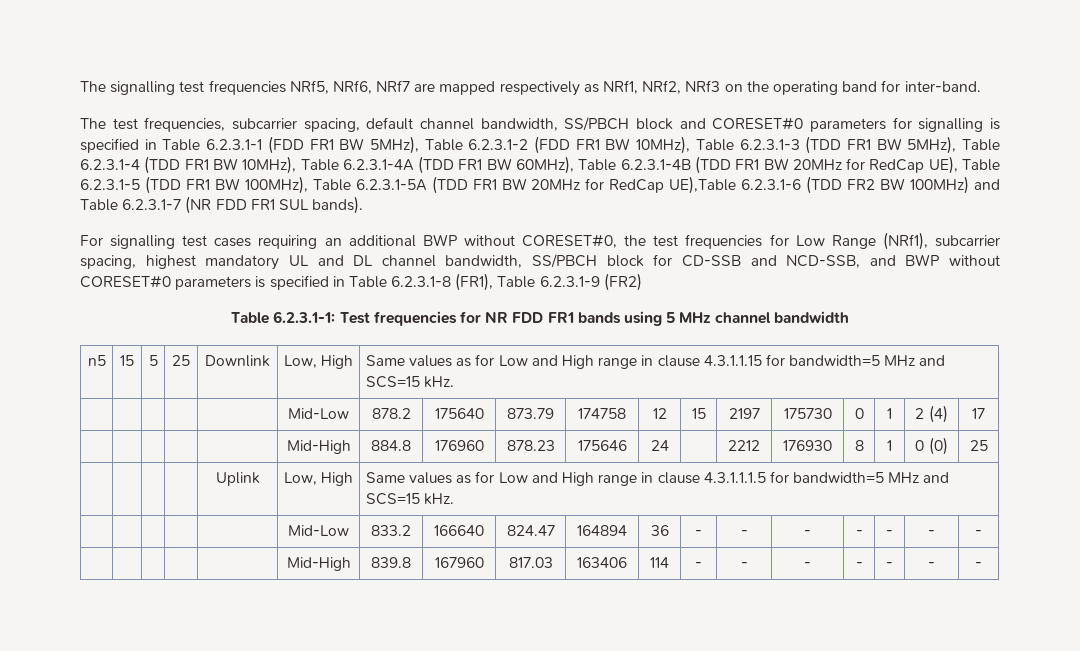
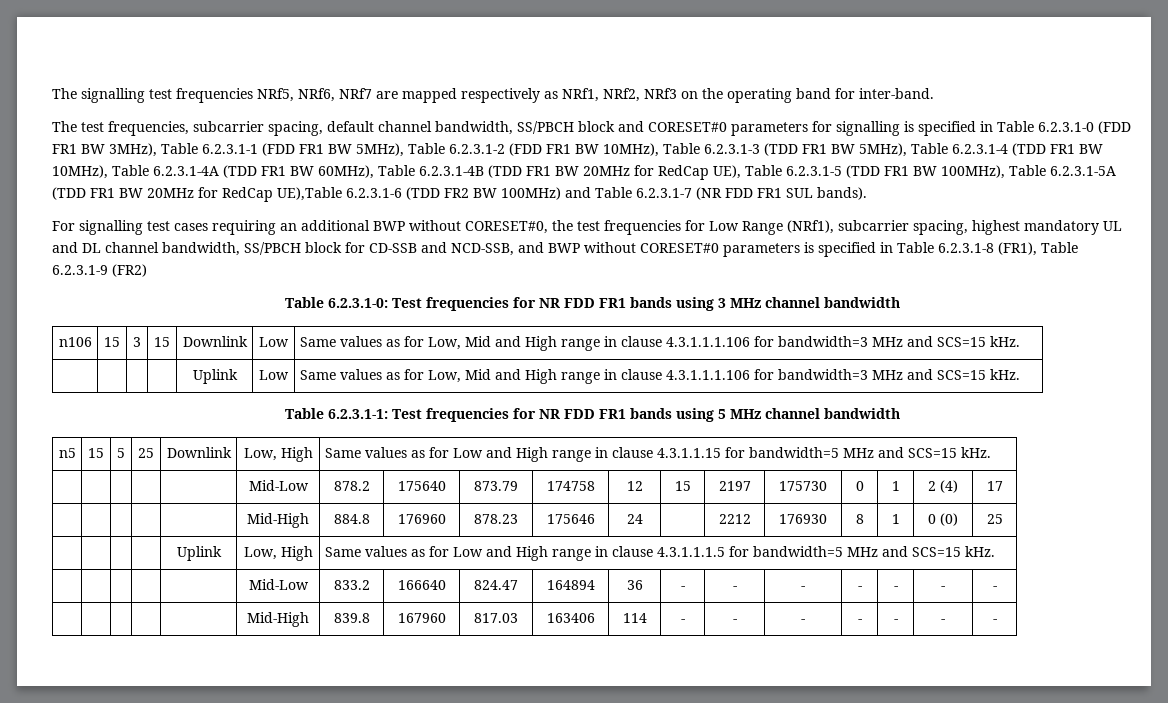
- The test frequencies, subcarrier spacing, default channel bandwidth, SS/PBCH block and CORESET#0 parameters for signalling is specified in Table 6.2.3.1-1 (FDD FR1 BW 5MHz), Table 6.2.3.1-2 (FDD FR1 BW 10MHz), Table 6.2.3.1-3 (TDD FR1 BW 5MHz), Table 6.2.3.1-4 (TDD FR1 BW 10MHz), Table 6.2.3.1-4A (TDD FR1 BW 60MHz), Table 6.2.3.1-4B (TDD FR1 BW 20MHz for RedCap UE), Table 6.2.3.1-5 (TDD FR1 BW 100MHz), Table 6.2.3.1-5A (TDD FR1 BW 20MHz for RedCap UE),Table 6.2.3.1-6 (TDD FR2 BW 100MHz) and Table 6.2.3.1-7 (NR FDD FR1 SUL bands).
+ The test frequencies, subcarrier spacing, default channel bandwidth, SS/PBCH block and CORESET#0 parameters for signalling is specified in Table 6.2.3.1-0 (FDD FR1 BW 3MHz), Table 6.2.3.1-1 (FDD FR1 BW 5MHz), Table 6.2.3.1-2 (FDD FR1 BW 10MHz), Table 6.2.3.1-3 (TDD FR1 BW 5MHz), Table 6.2.3.1-4 (TDD FR1 BW 10MHz), Table 6.2.3.1-4A (TDD FR1 BW 60MHz), Table 6.2.3.1-4B (TDD FR1 BW 20MHz for RedCap UE), Table 6.2.3.1-5 (TDD FR1 BW 100MHz), Table 6.2.3.1-5A (TDD FR1 BW 20MHz for RedCap UE),Table 6.2.3.1-6 (TDD FR2 BW 100MHz) and Table 6.2.3.1-7 (NR FDD FR1 SUL bands).
+ Table 6.2.3.1-0: Test frequencies for NR FDD FR1 bands using 3 MHz channel bandwidth
+ n106 | 15 | 3 | 15 | Downlink | Low | Same values as for Low, Mid and High range in clause 4.3.1.1.1.106 for bandwidth=3 MHz and SCS=15 kHz.
+ | | | | Uplink | Low | Same values as for Low, Mid and High range in clause 4.3.1.1.1.106 for bandwidth=3 MHz and SCS=15 kHz.

